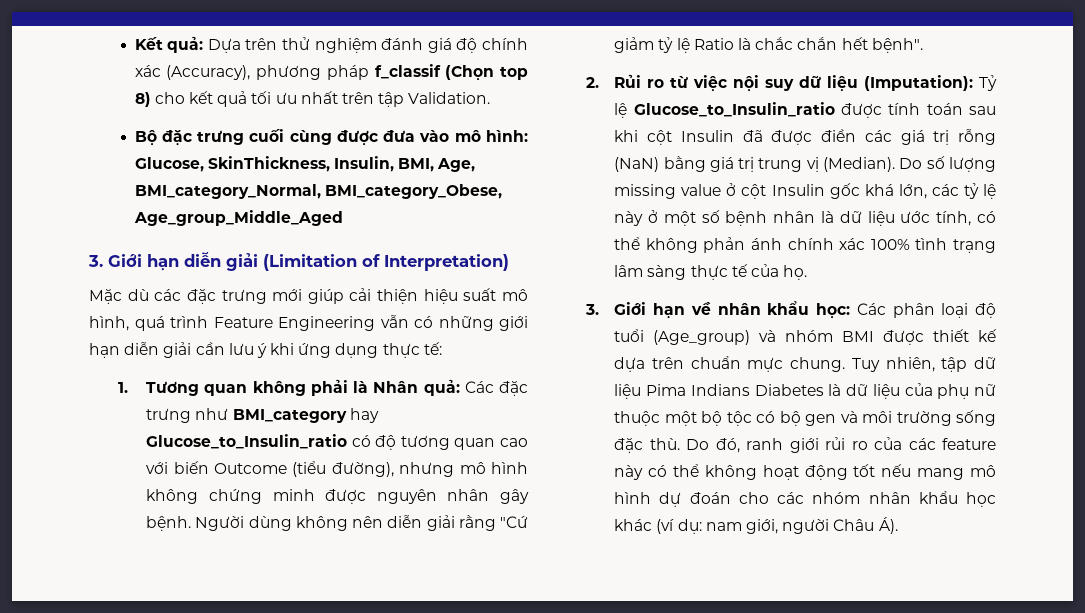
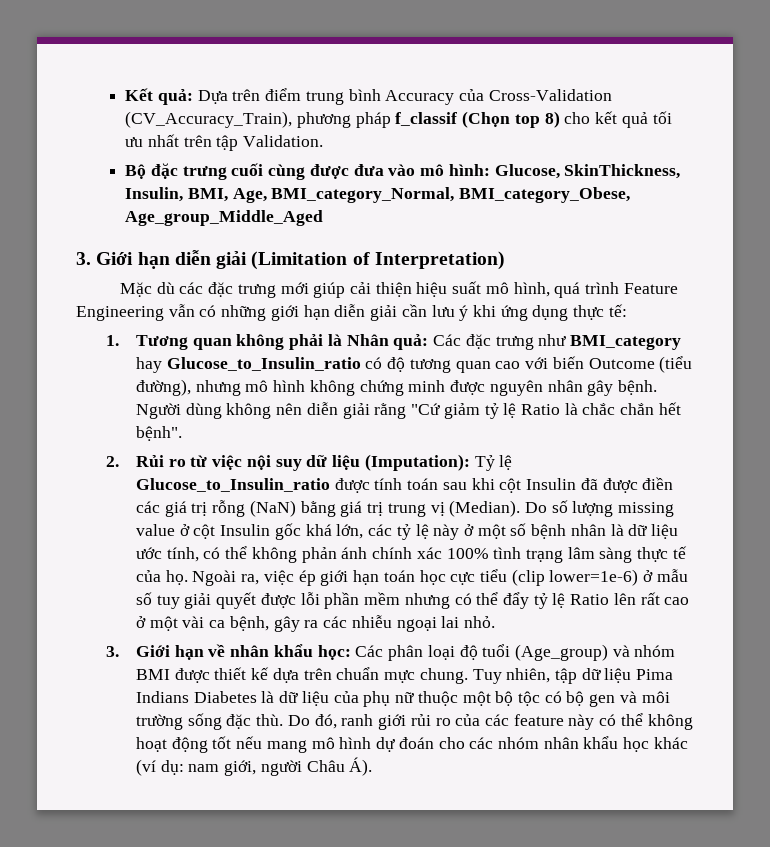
- Kết quả: Dựa trên thử nghiệm đánh giá độ chính xác (Accuracy), phương pháp f_classif (Chọn top 8) cho kết quả tối ưu nhất trên tập Validation.
+ Kết quả: Dựa trên điểm trung bình Accuracy của Cross-Validation (CV_Accuracy_Train), phương pháp f_classif (Chọn top 8) cho kết quả tối ưu nhất trên tập Validation.
+ Ngoài ra, việc ép giới hạn toán học cực tiểu (clip lower=1e-6) ở mẫu số tuy giải quyết được lỗi phần mềm nhưng có thể đẩy tỷ lệ Ratio lên rất cao ở một vài ca bệnh, gây ra các nhiễu ngoại lai nhỏ.

